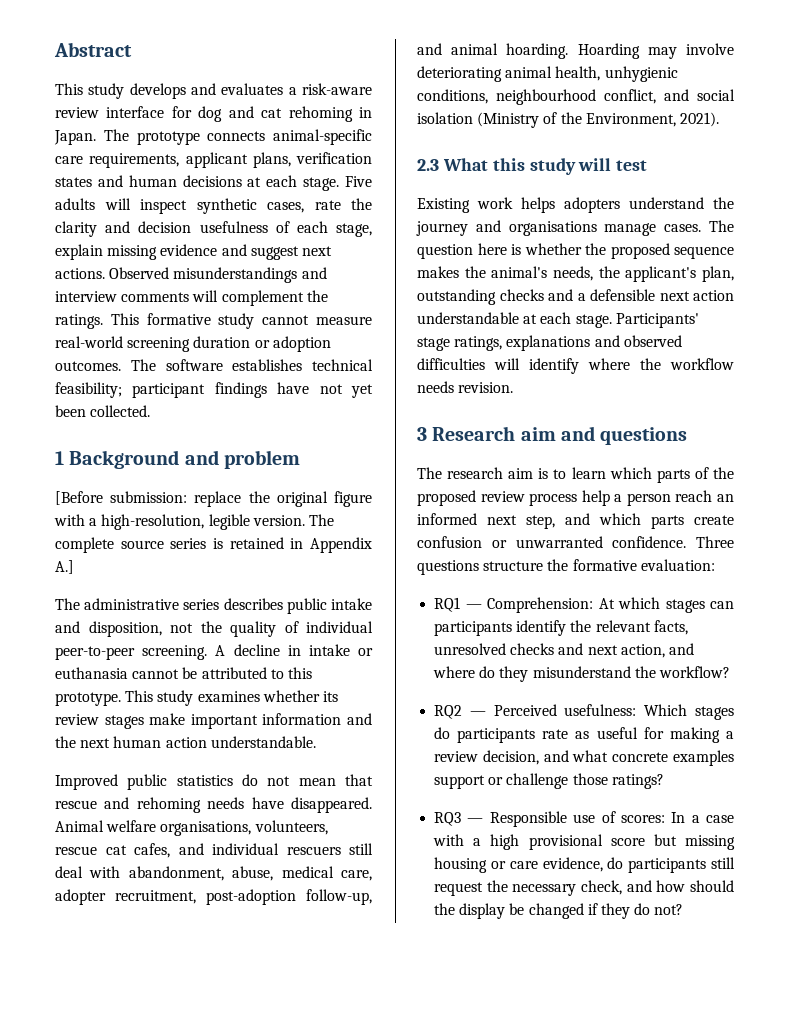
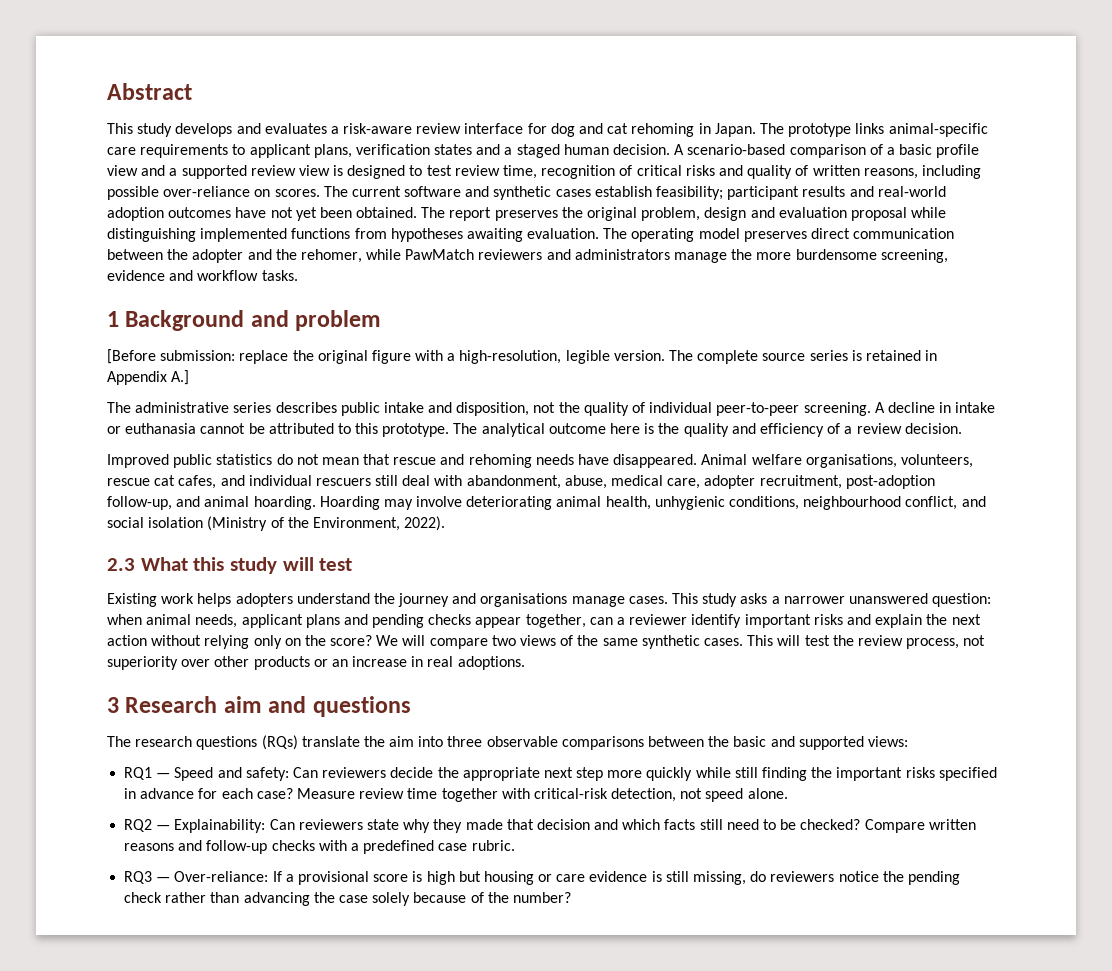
- The prototype connects animal-specific care requirements, applicant plans, verification states and human decisions at each stage. Five adults will inspect synthetic cases, rate the clarity and decision usefulness of each stage, explain missing evidence and suggest next actions. Observed misunderstandings and interview comments will complement the ratings. This formative study cannot measure real-world screening duration or adoption outcomes. The software establishes technical feasibility; participant findings have not yet been collected.
+ The prototype links animal-specific care requirements to applicant plans, verification states and a staged human decision. A scenario-based comparison of a basic profile view and a supported review view is designed to test review time, recognition of critical risks and quality of written reasons, including possible over-reliance on scores. The current software and synthetic cases establish feasibility; participant results and real-world adoption outcomes have not yet been obtained. The report preserves the original problem, design and evaluation proposal while distinguishing implemented functions from hypotheses awaiting evaluation. The operating model preserves direct communication between the adopter and the rehomer, while PawMatch reviewers and administrators manage the more burdensome screening, evidence and workflow tasks.
- This study examines whether its review stages make important information and the next human action understandable.
+ The analytical outcome here is the quality and efficiency of a review decision.
- Hoarding may involve deteriorating animal health, unhygienic conditions, neighbourhood conflict, and social isolation (Ministry of the Environment, 2021).
+ Hoarding may involve deteriorating animal health, unhygienic conditions, neighbourhood conflict, and social isolation (Ministry of the Environment, 2022).
- The question here is whether the proposed sequence makes the animal's needs, the applicant's plan, outstanding checks and a defensible next action understandable at each stage. Participants' stage ratings, explanations and observed difficulties will identify where the workflow needs revision.
+ This study asks a narrower unanswered question: when animal needs, applicant plans and pending checks appear together, can a reviewer identify important risks and explain the next action without relying only on the score? We will compare two views of the same synthetic cases. This will test the review process, not superiority over other products or an increase in real adoptions.
- The research aim is to learn which parts of the proposed review process help a person reach an informed next step, and which parts create confusion or unwarranted confidence. Three questions structure the formative evaluation:
- RQ1 — Comprehension: At which stages can participants identify the relevant facts, unresolved checks and next action, and where do they misunderstand the workflow?
- RQ2 — Perceived usefulness: Which stages do participants rate as useful for making a review decision, and what concrete examples support or challenge those ratings?
- RQ3 — Responsible use of scores: In a case with a high provisional score but missing housing or care evidence, do participants still request the necessary check, and how should the display be changed if they do not?
+ The research questions (RQs) translate the aim into three observable comparisons between the basic and supported views:
+ RQ1 — Speed and safety: Can reviewers decide the appropriate next step more quickly while still finding the important risks specified in advance for each case? Measure review time together with critical-risk detection, not speed alone.
+ RQ2 — Explainability: Can reviewers state why they made that decision and which facts still need to be checked? Compare written reasons and follow-up checks with a predefined case rubric.
+ RQ3 — Over-reliance: If a provisional score is high but housing or care evidence is still missing, do reviewers notice the pending check rather than advancing the case solely because of the number?

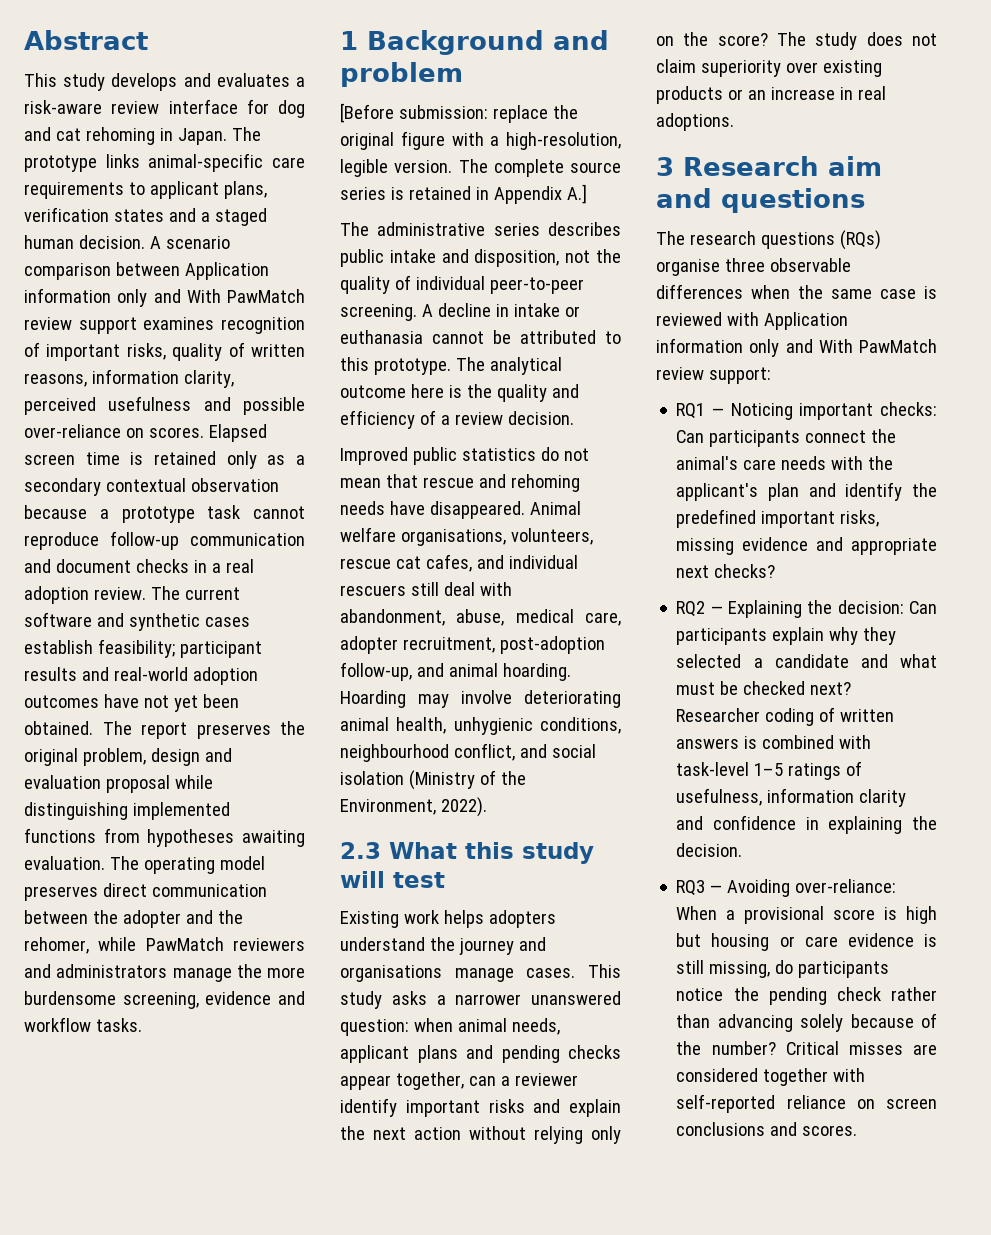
- A scenario-based comparison of a basic profile view and a supported review view is designed to test review time, recognition of critical risks and quality of written reasons, including possible over-reliance on scores.
+ A scenario comparison between Application information only and With PawMatch review support examines recognition of important risks, quality of written reasons, information clarity, perceived usefulness and possible over-reliance on scores. Elapsed screen time is retained only as a secondary contextual observation because a prototype task cannot reproduce follow-up communication and document checks in a real adoption review.
- We will compare two views of the same synthetic cases. This will test the review process, not superiority over other products or an increase in real adoptions.
+ The study does not claim superiority over existing products or an increase in real adoptions.
- The research questions (RQs) translate the aim into three observable comparisons between the basic and supported views:
- RQ1 — Speed and safety: Can reviewers decide the appropriate next step more quickly while still finding the important risks specified in advance for each case? Measure review time together with critical-risk detection, not speed alone.
- RQ2 — Explainability: Can reviewers state why they made that decision and which facts still need to be checked? Compare written reasons and follow-up checks with a predefined case rubric.
+ The research questions (RQs) organise three observable differences when the same case is reviewed with Application information only and With PawMatch review support:
+ RQ1 — Noticing important checks: Can participants connect the animal's care needs with the applicant's plan and identify the predefined important risks, missing evidence and appropriate next checks?
+ RQ2 — Explaining the decision: Can participants explain why they selected a candidate and what must be checked next? Researcher coding of written answers is combined with task-level 1–5 ratings of usefulness, information clarity and confidence in explaining the decision.
- RQ3 — Over-reliance: If a provisional score is high but housing or care evidence is still missing, do reviewers notice the pending check rather than advancing the case solely because of the number?
+ RQ3 — Avoiding over-reliance: When a provisional score is high but housing or care evidence is still missing, do participants notice the pending check rather than advancing solely because of the number?
+ Critical misses are considered together with self-reported reliance on screen conclusions and scores.

